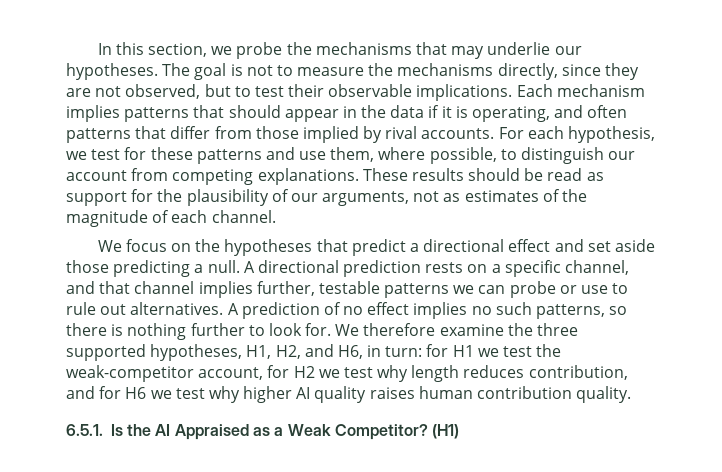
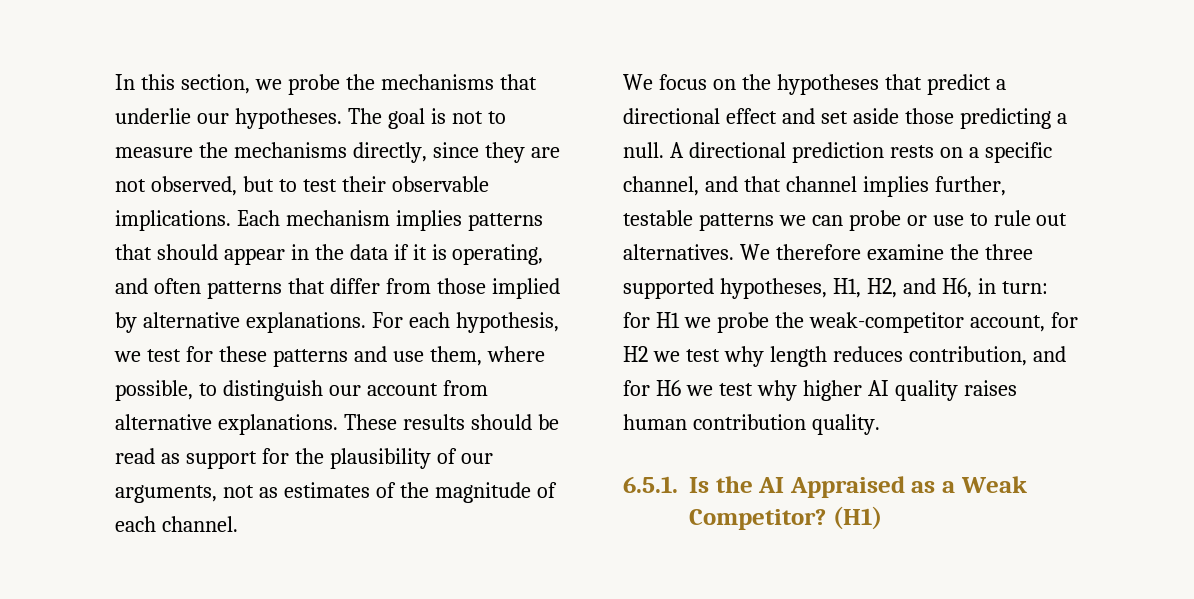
- In this section, we probe the mechanisms that may underlie our hypotheses.
+ In this section, we probe the mechanisms that underlie our hypotheses.
- Each mechanism implies patterns that should appear in the data if it is operating, and often patterns that differ from those implied by rival accounts.
+ Each mechanism implies patterns that should appear in the data if it is operating, and often patterns that differ from those implied by alternative explanations.
- For each hypothesis, we test for these patterns and use them, where possible, to distinguish our account from competing explanations.
+ For each hypothesis, we test for these patterns and use them, where possible, to distinguish our account from alternative explanations.
- A prediction of no effect implies no such patterns, so there is nothing further to look for.
- We therefore examine the three supported hypotheses, H1, H2, and H6, in turn: for H1 we test the weak-competitor account, for H2 we test why length reduces contribution, and for H6 we test why higher AI quality raises human contribution quality.
+ We therefore examine the three supported hypotheses, H1, H2, and H6, in turn: for H1 we probe the weak-competitor account, for H2 we test why length reduces contribution, and for H6 we test why higher AI quality raises human contribution quality.

